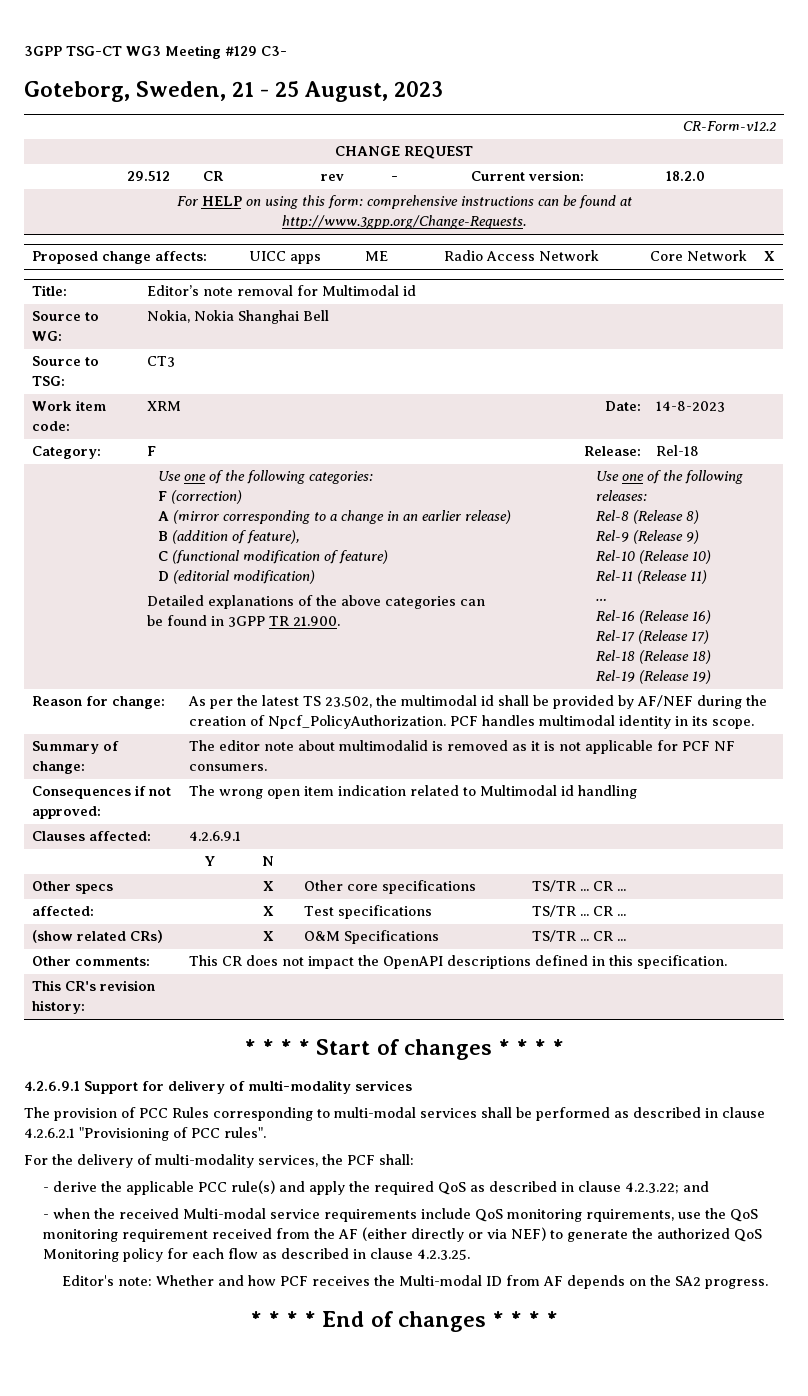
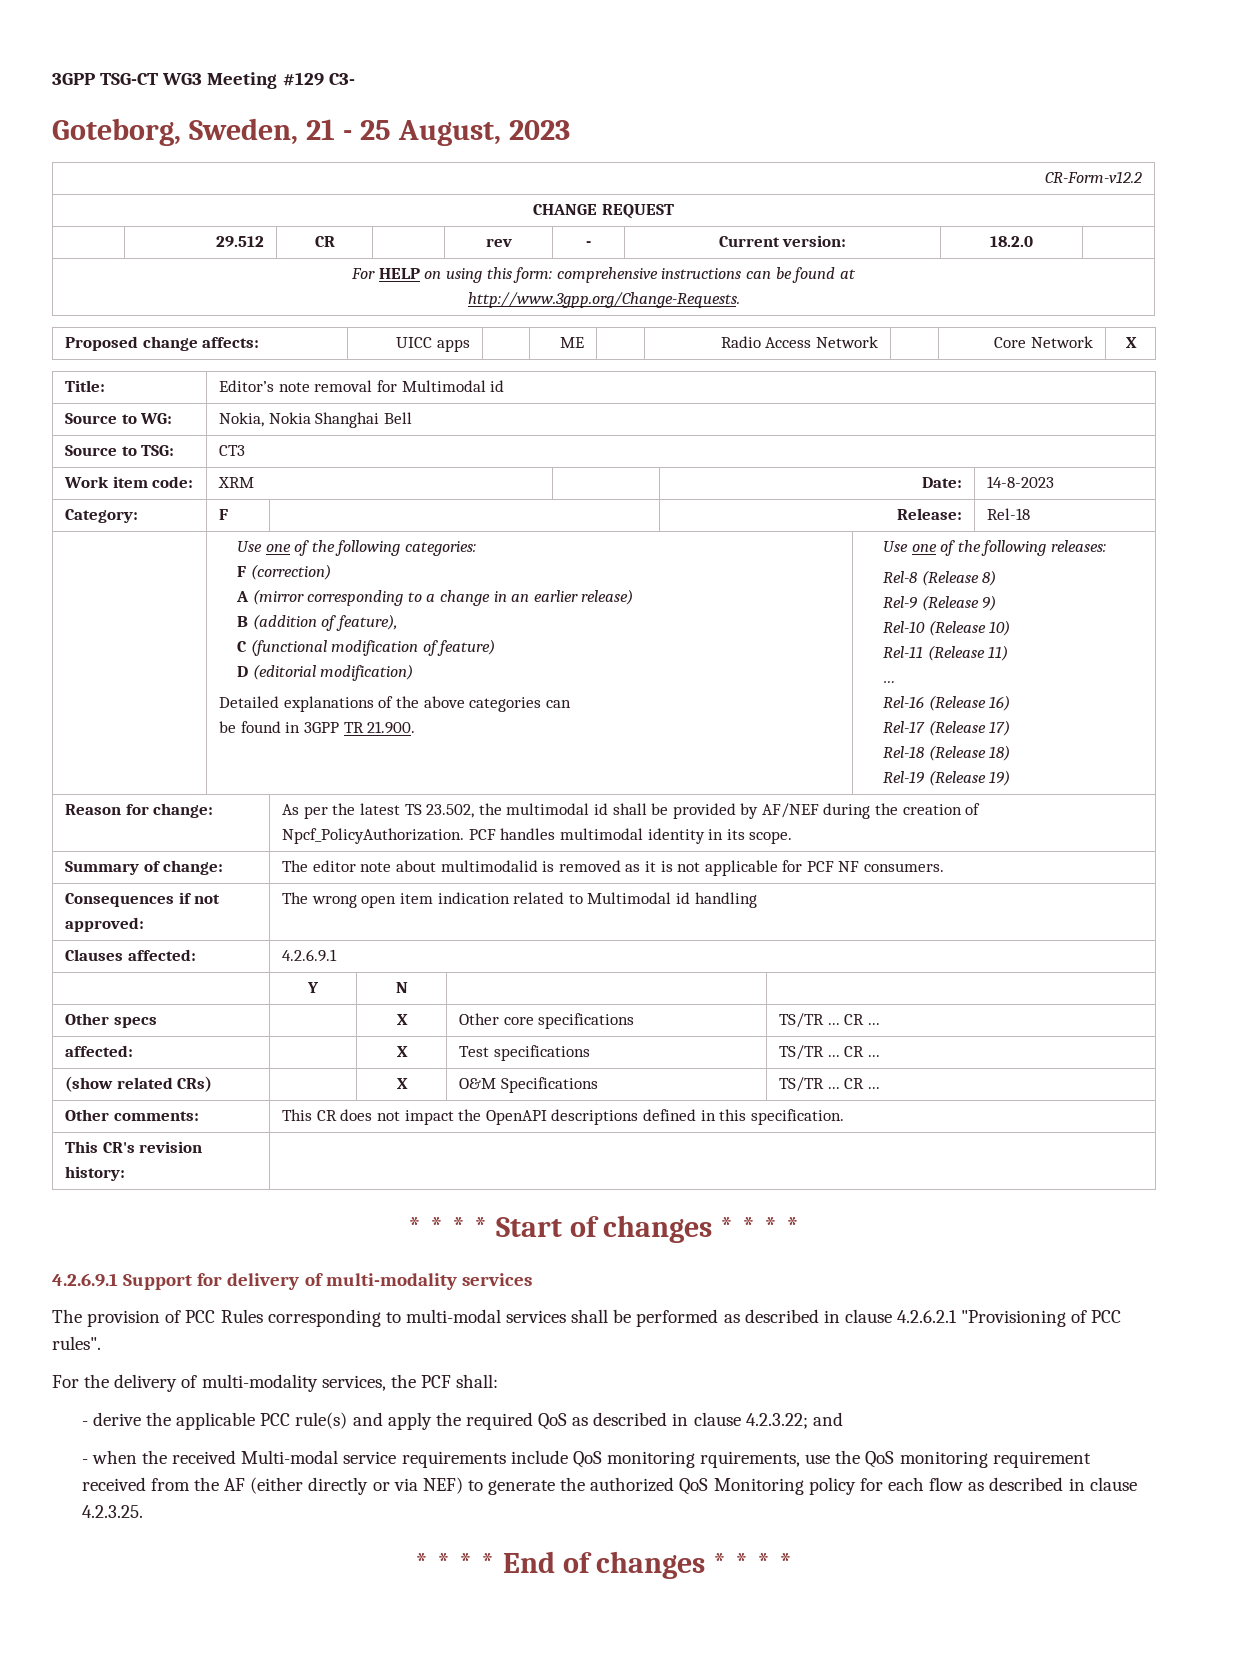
- Editor's note: Whether and how PCF receives the Multi-modal ID from AF depends on the SA2 progress.

